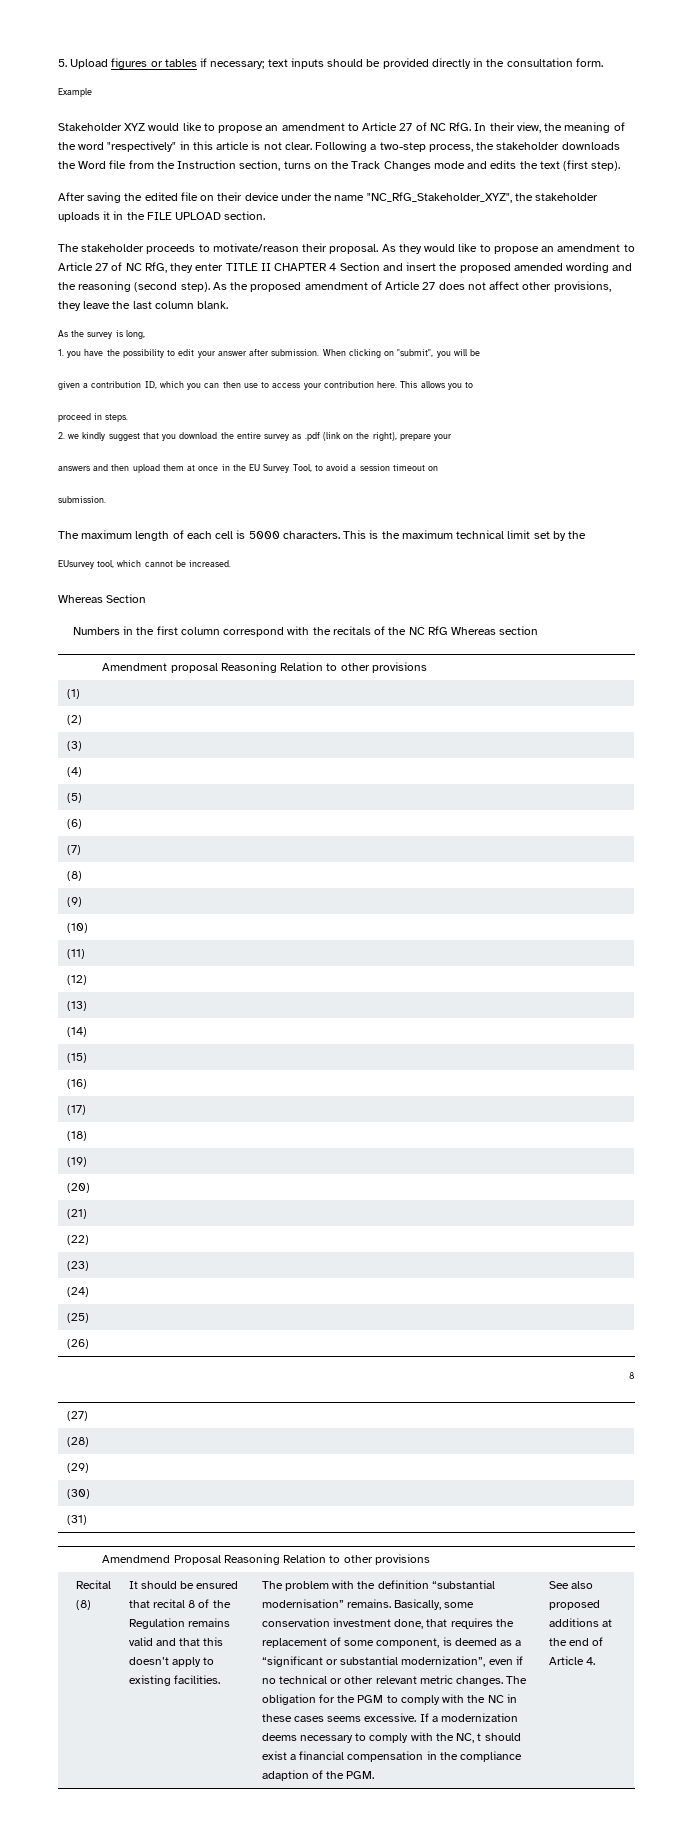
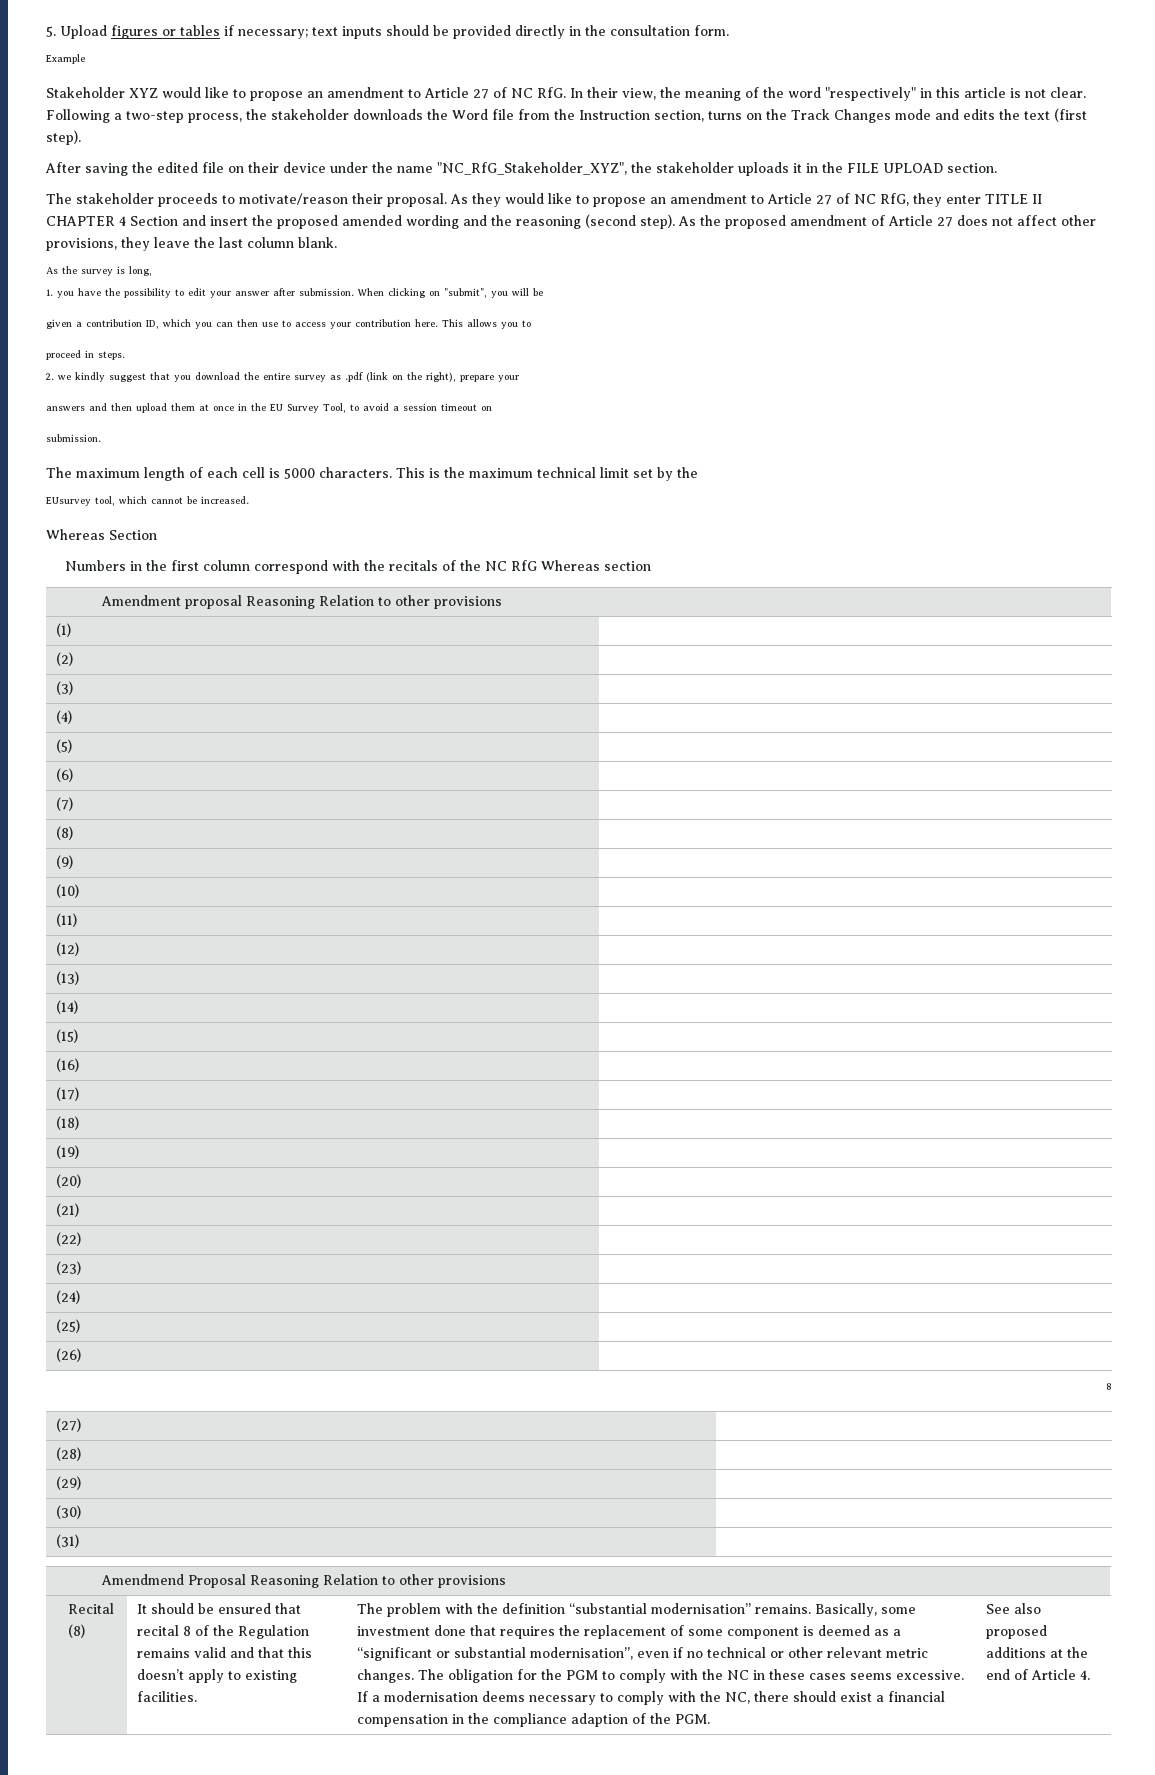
- Basically, some conservation investment done, that requires the replacement of some component, is deemed as a “significant or substantial modernization”, even if no technical or other relevant metric changes.
+ Basically, some investment done that requires the replacement of some component is deemed as a “significant or substantial modernisation”, even if no technical or other relevant metric changes.
- If a modernization deems necessary to comply with the NC, t should exist a financial compensation in the compliance adaption of the PGM.
+ If a modernisation deems necessary to comply with the NC, there should exist a financial compensation in the compliance adaption of the PGM.

